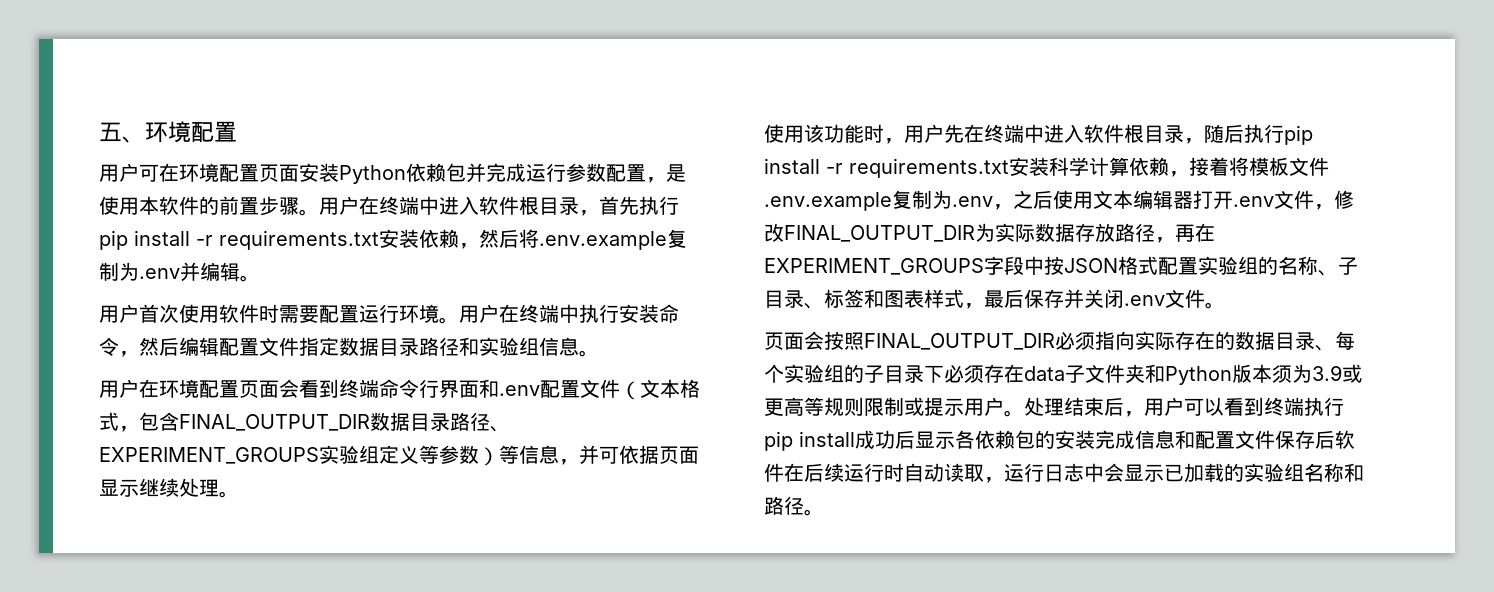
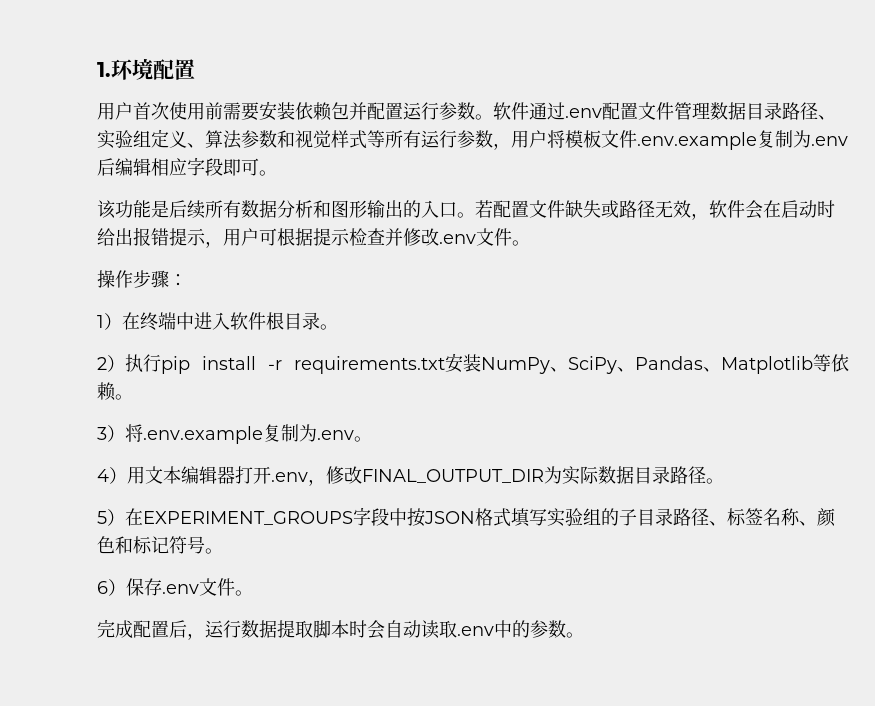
- 五、环境配置
+ 1.环境配置
- 用户可在环境配置页面安装Python依赖包并完成运行参数配置，是使用本软件的前置步骤。用户在终端中进入软件根目录，首先执行pip install -r requirements.txt安装依赖，然后将.env.example复制为.env并编辑。
- 用户首次使用软件时需要配置运行环境。用户在终端中执行安装命令，然后编辑配置文件指定数据目录路径和实验组信息。
- 用户在环境配置页面会看到终端命令行界面和.env配置文件（文本格式，包含FINAL_OUTPUT_DIR数据目录路径、EXPERIMENT_GROUPS实验组定义等参数）等信息，并可依据页面显示继续处理。
- 使用该功能时，用户先在终端中进入软件根目录，随后执行pip install -r requirements.txt安装科学计算依赖，接着将模板文件.env.example复制为.env，之后使用文本编辑器打开.env文件，修改FINAL_OUTPUT_DIR为实际数据存放路径，再在EXPERIMENT_GROUPS字段中按JSON格式配置实验组的名称、子目录、标签和图表样式，最后保存并关闭.env文件。
- 页面会按照FINAL_OUTPUT_DIR必须指向实际存在的数据目录、每个实验组的子目录下必须存在data子文件夹和Python版本须为3.9或更高等规则限制或提示用户。处理结束后，用户可以看到终端执行pip install成功后显示各依赖包的安装完成信息和配置文件保存后软件在后续运行时自动读取，运行日志中会显示已加载的实验组名称和路径。
+ 用户首次使用前需要安装依赖包并配置运行参数。软件通过.env配置文件管理数据目录路径、实验组定义、算法参数和视觉样式等所有运行参数，用户将模板文件.env.example复制为.env后编辑相应字段即可。
+ 该功能是后续所有数据分析和图形输出的入口。若配置文件缺失或路径无效，软件会在启动时给出报错提示，用户可根据提示检查并修改.env文件。
+ 操作步骤：
+ 1）在终端中进入软件根目录。
+ 2）执行pip install -r requirements.txt安装NumPy、SciPy、Pandas、Matplotlib等依赖。
+ 3）将.env.example复制为.env。
+ 4）用文本编辑器打开.env，修改FINAL_OUTPUT_DIR为实际数据目录路径。
+ 5）在EXPERIMENT_GROUPS字段中按JSON格式填写实验组的子目录路径、标签名称、颜色和标记符号。
+ 6）保存.env文件。
+ 完成配置后，运行数据提取脚本时会自动读取.env中的参数。

